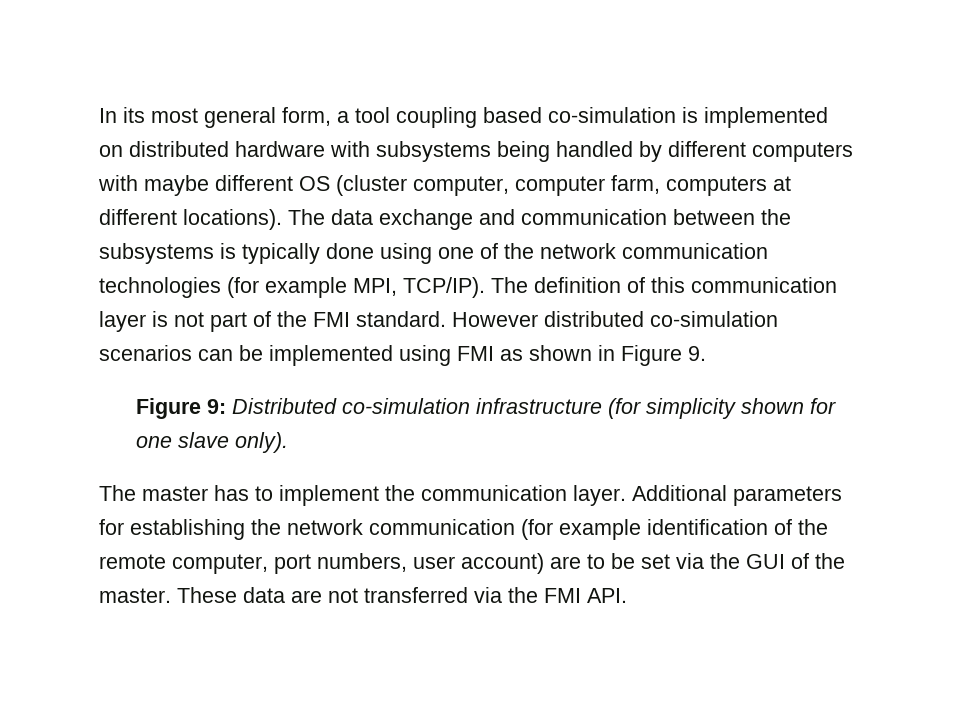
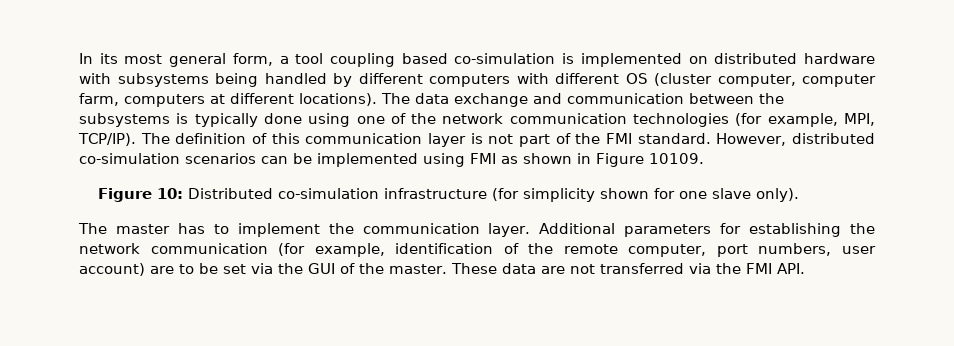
- In its most general form, a tool coupling based co-simulation is implemented on distributed hardware with subsystems being handled by different computers with maybe different OS (cluster computer, computer farm, computers at different locations).
+ In its most general form, a tool coupling based co-simulation is implemented on distributed hardware with subsystems being handled by different computers with different OS (cluster computer, computer farm, computers at different locations).
- The data exchange and communication between the subsystems is typically done using one of the network communication technologies (for example MPI, TCP/IP).
+ The data exchange and communication between the subsystems is typically done using one of the network communication technologies (for example, MPI, TCP/IP).
- However distributed co-simulation scenarios can be implemented using FMI as shown in Figure 9.
- Figure 9: Distributed co-simulation infrastructure (for simplicity shown for one slave only).
+ However, distributed co-simulation scenarios can be implemented using FMI as shown in Figure 10109.
+ Figure 10: Distributed co-simulation infrastructure (for simplicity shown for one slave only).
- Additional parameters for establishing the network communication (for example identification of the remote computer, port numbers, user account) are to be set via the GUI of the master.
+ Additional parameters for establishing the network communication (for example, identification of the remote computer, port numbers, user account) are to be set via the GUI of the master.

